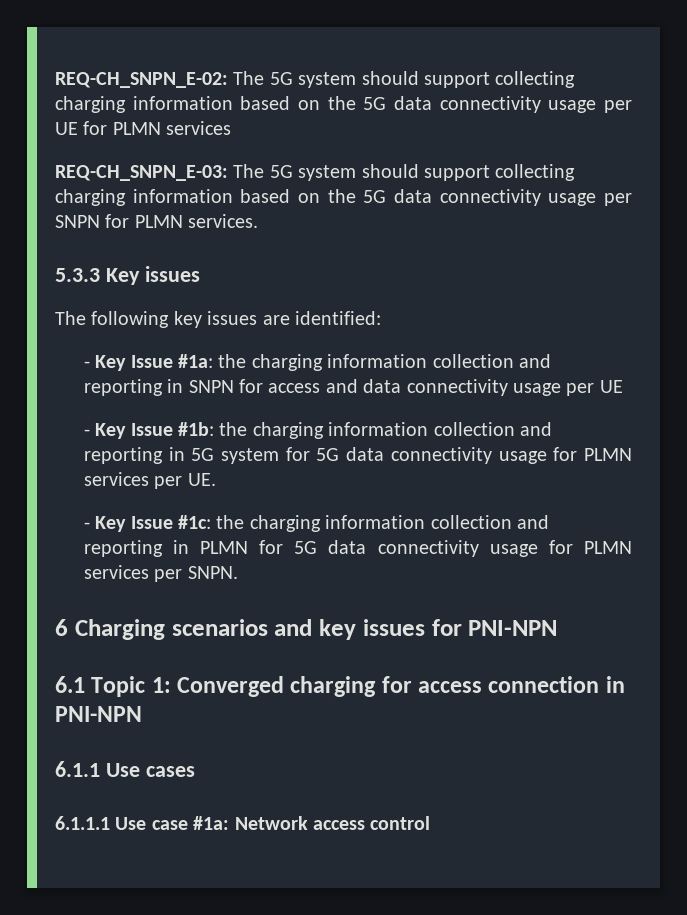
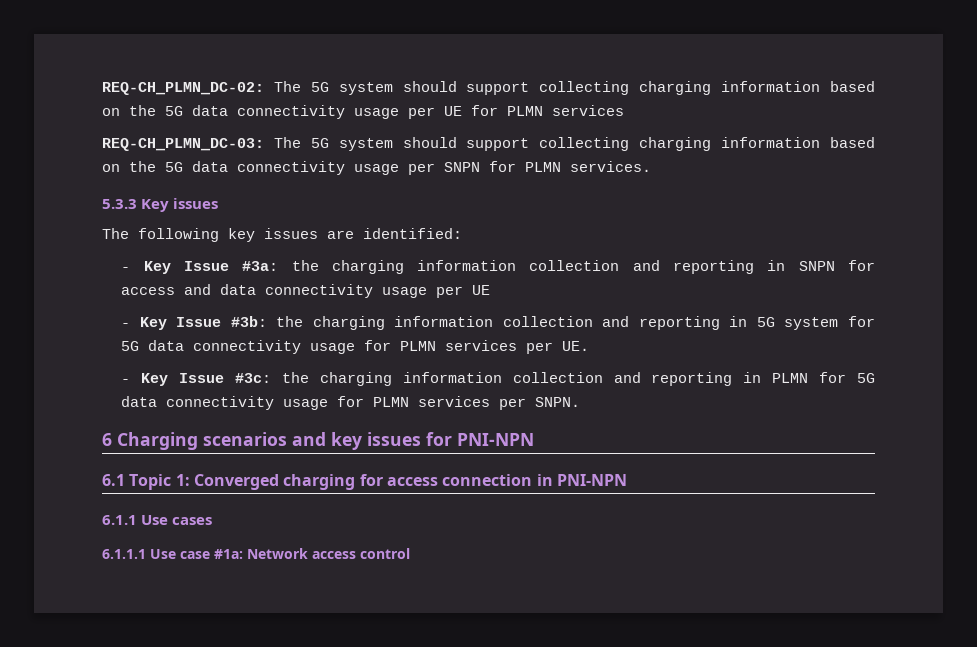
- REQ-CH_SNPN_E-02: The 5G system should support collecting charging information based on the 5G data connectivity usage per UE for PLMN services
+ REQ-CH_PLMN_DC-02: The 5G system should support collecting charging information based on the 5G data connectivity usage per UE for PLMN services
- REQ-CH_SNPN_E-03: The 5G system should support collecting charging information based on the 5G data connectivity usage per SNPN for PLMN services.
+ REQ-CH_PLMN_DC-03: The 5G system should support collecting charging information based on the 5G data connectivity usage per SNPN for PLMN services.
- - Key Issue #1a: the charging information collection and reporting in SNPN for access and data connectivity usage per UE
+ - Key Issue #3a: the charging information collection and reporting in SNPN for access and data connectivity usage per UE
- - Key Issue #1b: the charging information collection and reporting in 5G system for 5G data connectivity usage for PLMN services per UE.
+ - Key Issue #3b: the charging information collection and reporting in 5G system for 5G data connectivity usage for PLMN services per UE.
- - Key Issue #1c: the charging information collection and reporting in PLMN for 5G data connectivity usage for PLMN services per SNPN.
+ - Key Issue #3c: the charging information collection and reporting in PLMN for 5G data connectivity usage for PLMN services per SNPN.

